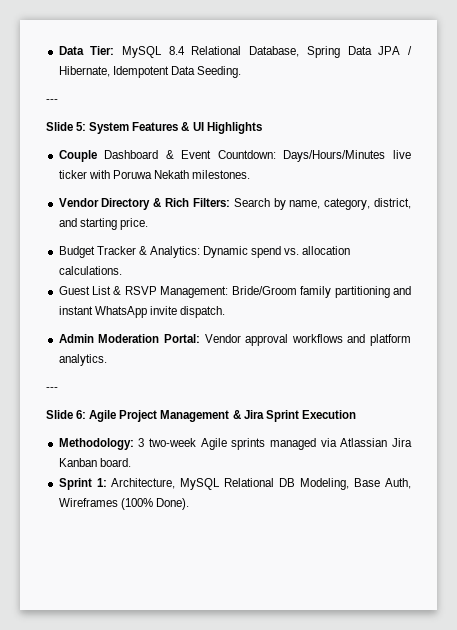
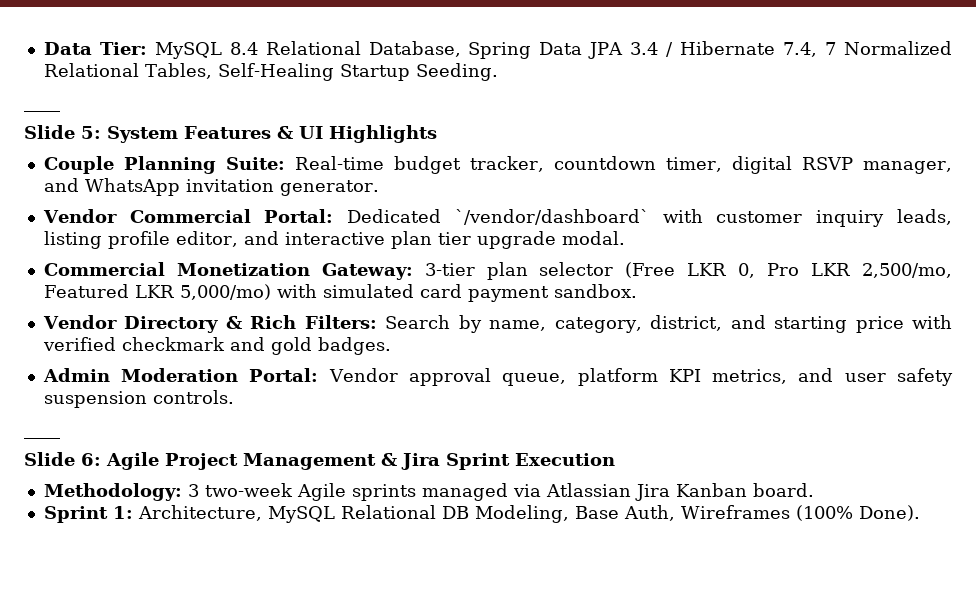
- Data Tier: MySQL 8.4 Relational Database, Spring Data JPA / Hibernate, Idempotent Data Seeding.
- ---
+ Data Tier: MySQL 8.4 Relational Database, Spring Data JPA 3.4 / Hibernate 7.4, 7 Normalized Relational Tables, Self-Healing Startup Seeding.
+ ____
- Couple Dashboard & Event Countdown: Days/Hours/Minutes live ticker with Poruwa Nekath milestones.
+ Couple Planning Suite: Real-time budget tracker, countdown timer, digital RSVP manager, and WhatsApp invitation generator.
+ Vendor Commercial Portal: Dedicated `/vendor/dashboard` with customer inquiry leads, listing profile editor, and interactive plan tier upgrade modal.
+ Commercial Monetization Gateway: 3-tier plan selector (Free LKR 0, Pro LKR 2,500/mo, Featured LKR 5,000/mo) with simulated card payment sandbox.
- Vendor Directory & Rich Filters: Search by name, category, district, and starting price.
- Budget Tracker & Analytics: Dynamic spend vs. allocation calculations.
- Guest List & RSVP Management: Bride/Groom family partitioning and instant WhatsApp invite dispatch.
+ Vendor Directory & Rich Filters: Search by name, category, district, and starting price with verified checkmark and gold badges.
- Admin Moderation Portal: Vendor approval workflows and platform analytics.
- ---
+ Admin Moderation Portal: Vendor approval queue, platform KPI metrics, and user safety suspension controls.
+ ____

